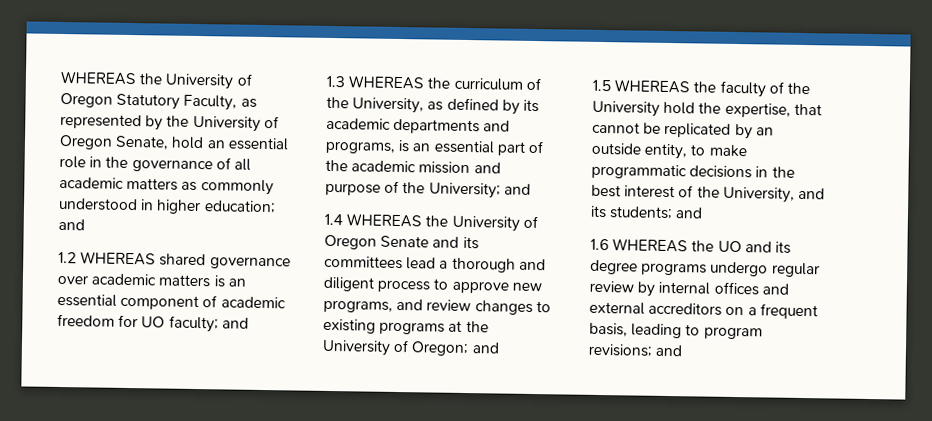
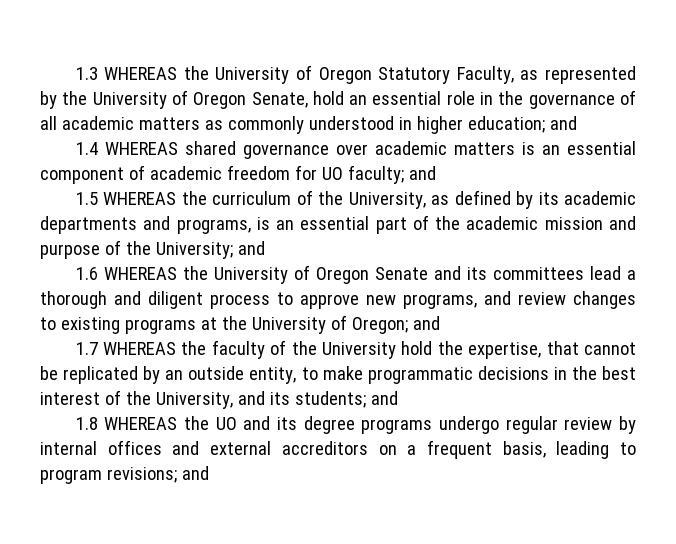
- WHEREAS the University of Oregon Statutory Faculty, as represented by the University of Oregon Senate, hold an essential role in the governance of all academic matters as commonly understood in higher education; and
+ 1.3 WHEREAS the University of Oregon Statutory Faculty, as represented by the University of Oregon Senate, hold an essential role in the governance of all academic matters as commonly understood in higher education; and
- 1.2 WHEREAS shared governance over academic matters is an essential component of academic freedom for UO faculty; and
+ 1.4 WHEREAS shared governance over academic matters is an essential component of academic freedom for UO faculty; and
- 1.3 WHEREAS the curriculum of the University, as defined by its academic departments and programs, is an essential part of the academic mission and purpose of the University; and
+ 1.5 WHEREAS the curriculum of the University, as defined by its academic departments and programs, is an essential part of the academic mission and purpose of the University; and
- 1.4 WHEREAS the University of Oregon Senate and its committees lead a thorough and diligent process to approve new programs, and review changes to existing programs at the University of Oregon; and
+ 1.6 WHEREAS the University of Oregon Senate and its committees lead a thorough and diligent process to approve new programs, and review changes to existing programs at the University of Oregon; and
- 1.5 WHEREAS the faculty of the University hold the expertise, that cannot be replicated by an outside entity, to make programmatic decisions in the best interest of the University, and its students; and
+ 1.7 WHEREAS the faculty of the University hold the expertise, that cannot be replicated by an outside entity, to make programmatic decisions in the best interest of the University, and its students; and
- 1.6 WHEREAS the UO and its degree programs undergo regular review by internal offices and external accreditors on a frequent basis, leading to program revisions; and
+ 1.8 WHEREAS the UO and its degree programs undergo regular review by internal offices and external accreditors on a frequent basis, leading to program revisions; and

